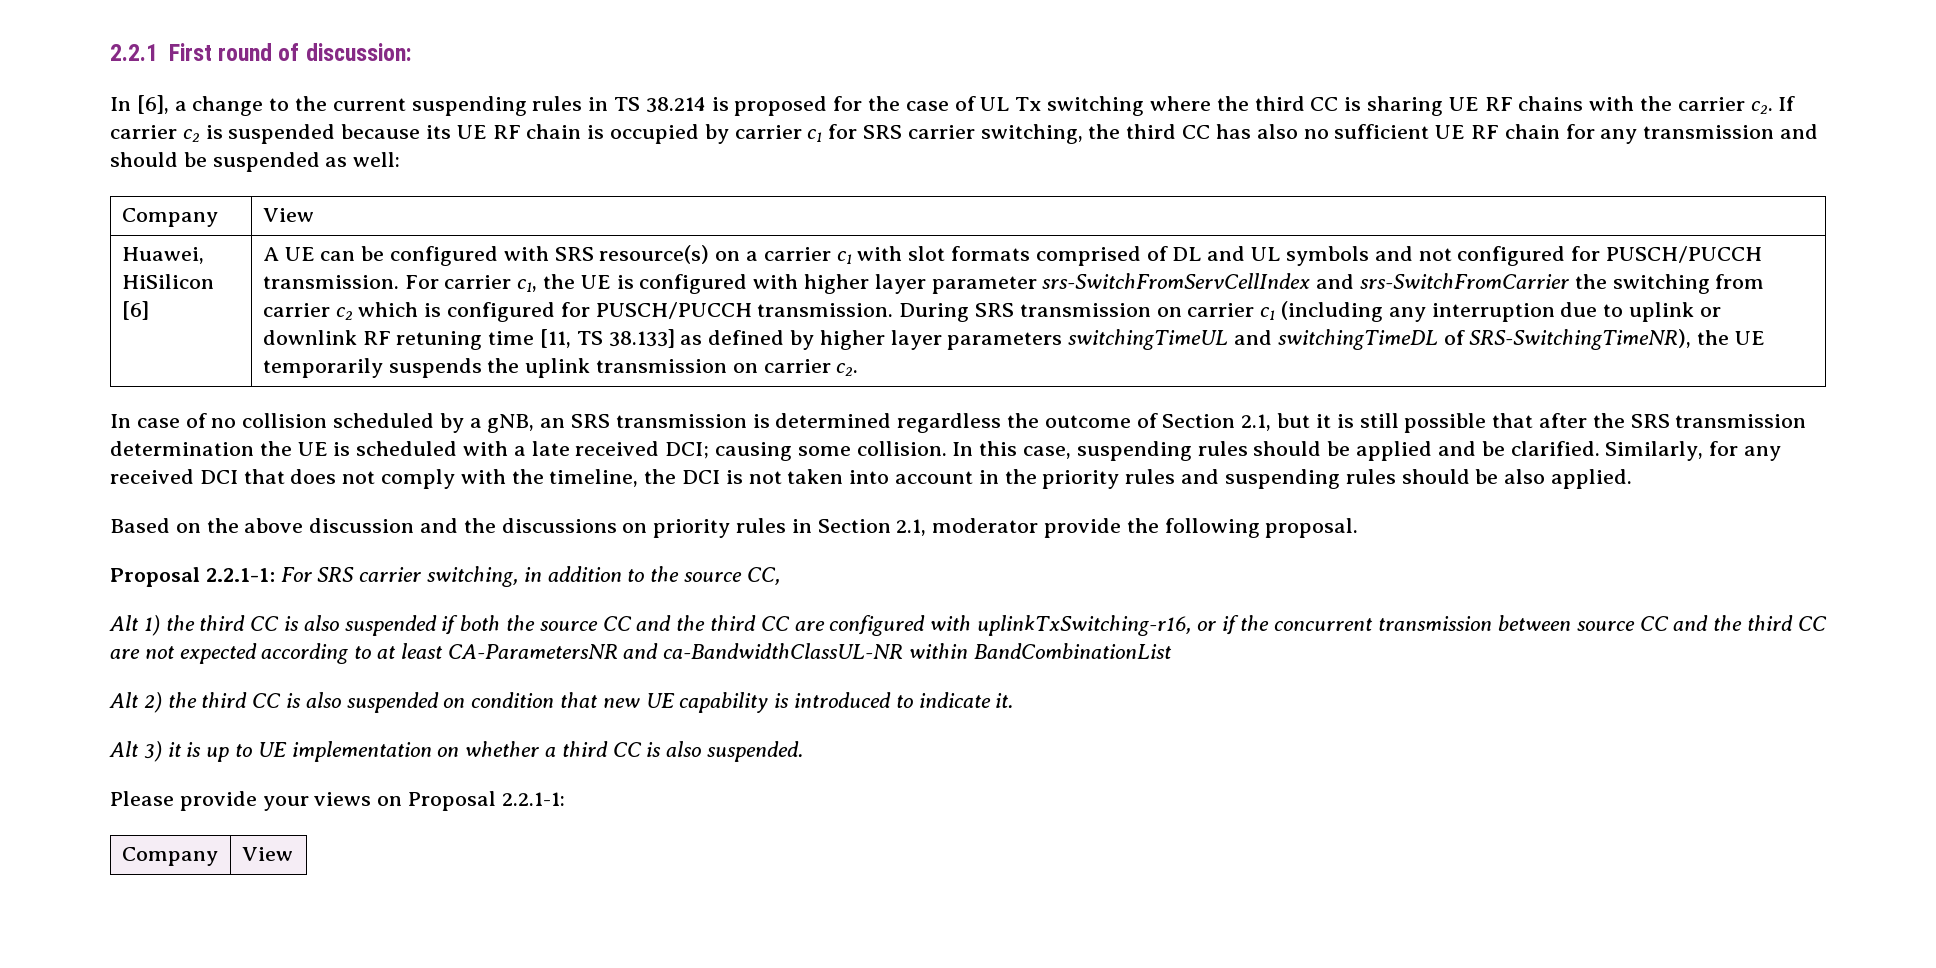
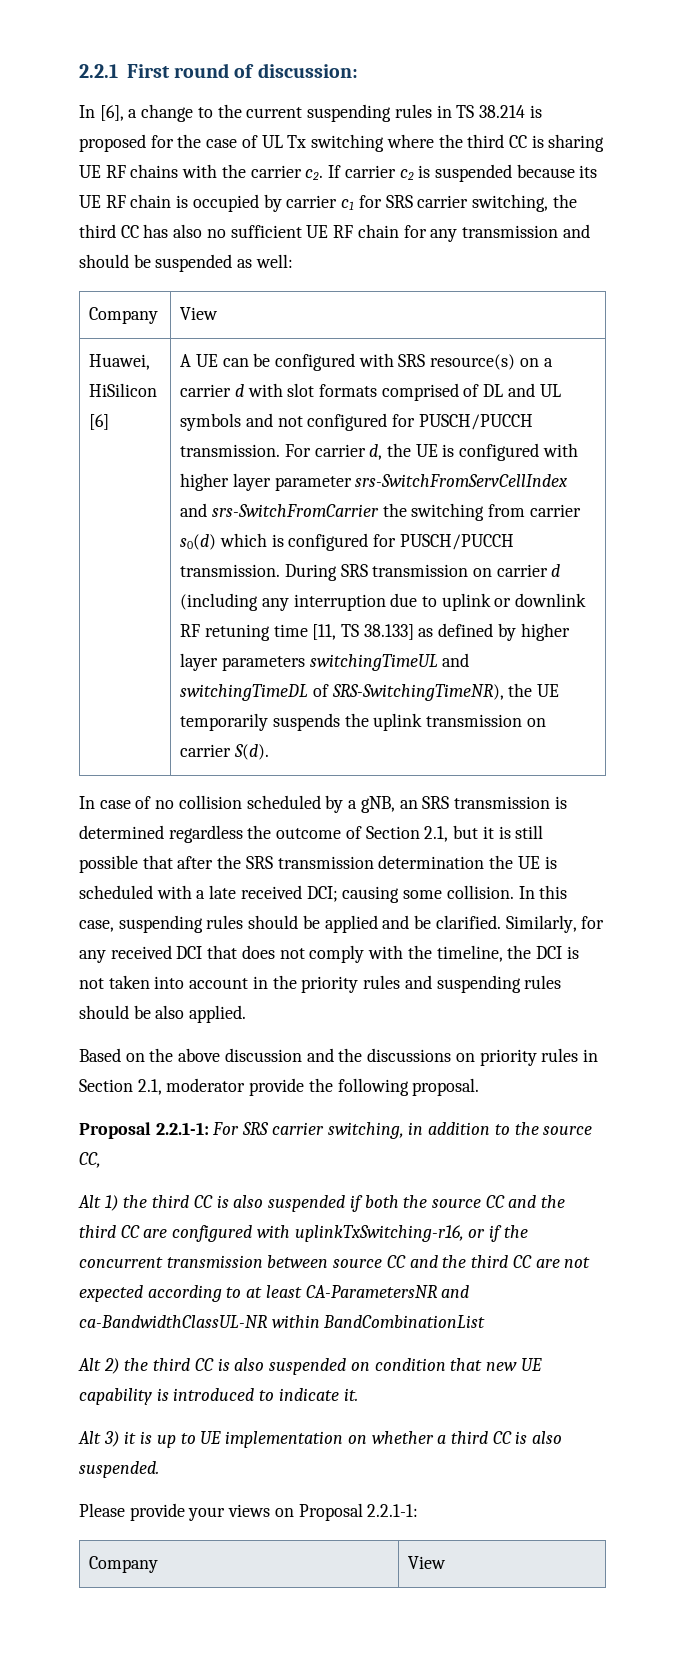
- A UE can be configured with SRS resource(s) on a carrier c1 with slot formats comprised of DL and UL symbols and not configured for PUSCH/PUCCH transmission.
+ A UE can be configured with SRS resource(s) on a carrier d with slot formats comprised of DL and UL symbols and not configured for PUSCH/PUCCH transmission.
- For carrier c1, the UE is configured with higher layer parameter srs-SwitchFromServCellIndex and srs-SwitchFromCarrier the switching from carrier c2 which is configured for PUSCH/PUCCH transmission.
+ For carrier d, the UE is configured with higher layer parameter srs-SwitchFromServCellIndex and srs-SwitchFromCarrier the switching from carrier s0(d) which is configured for PUSCH/PUCCH transmission.
- During SRS transmission on carrier c1 (including any interruption due to uplink or downlink RF retuning time [11, TS 38.133] as defined by higher layer parameters switchingTimeUL and switchingTimeDL of SRS-SwitchingTimeNR), the UE temporarily suspends the uplink transmission on carrier c2.
+ During SRS transmission on carrier d (including any interruption due to uplink or downlink RF retuning time [11, TS 38.133] as defined by higher layer parameters switchingTimeUL and switchingTimeDL of SRS-SwitchingTimeNR), the UE temporarily suspends the uplink transmission on carrier S(d).

